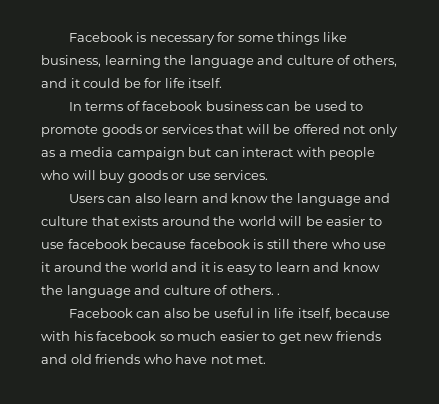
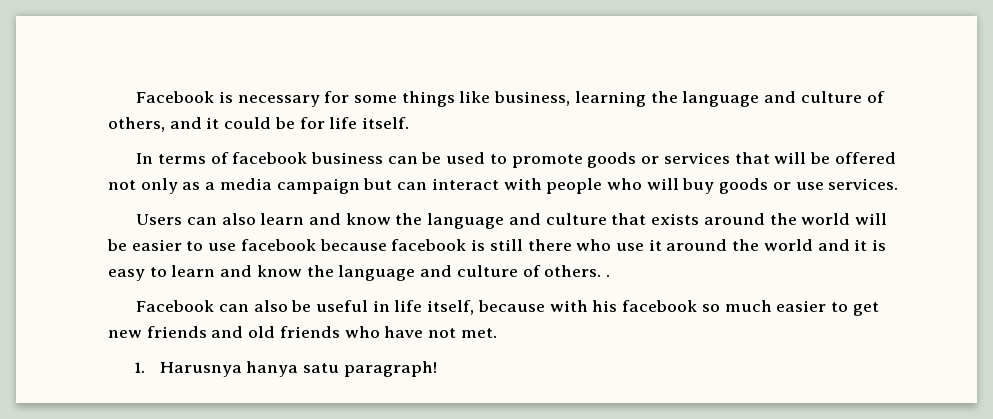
+ 1. Harusnya hanya satu paragraph!

